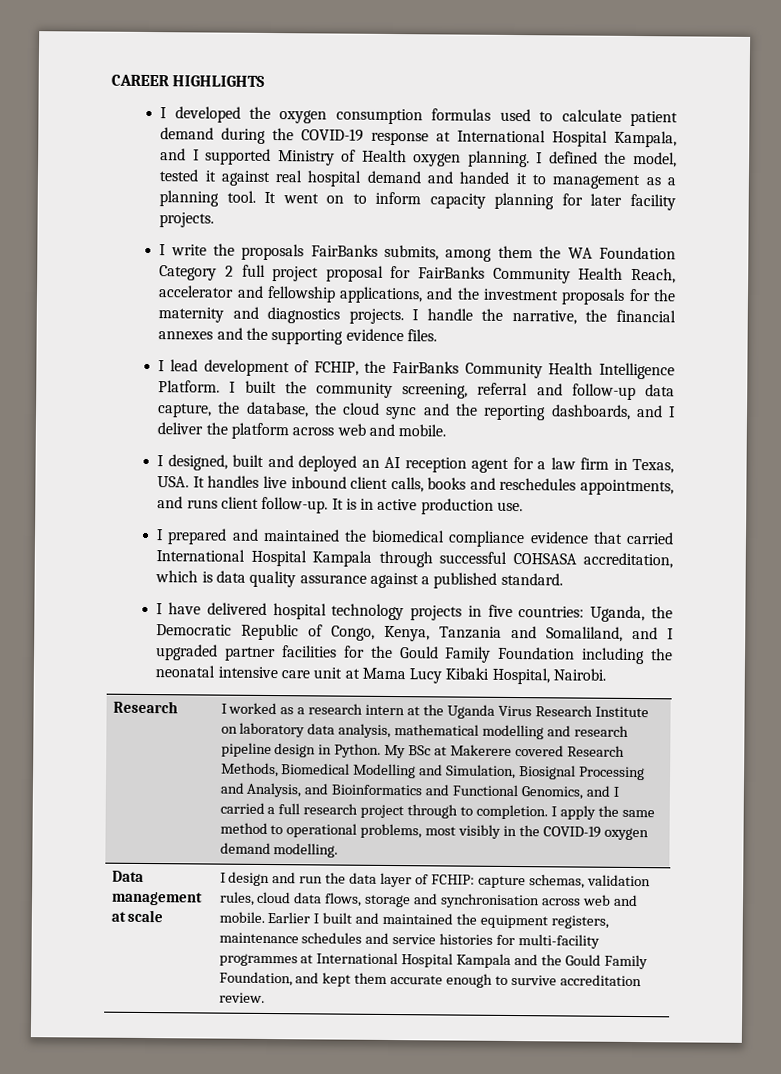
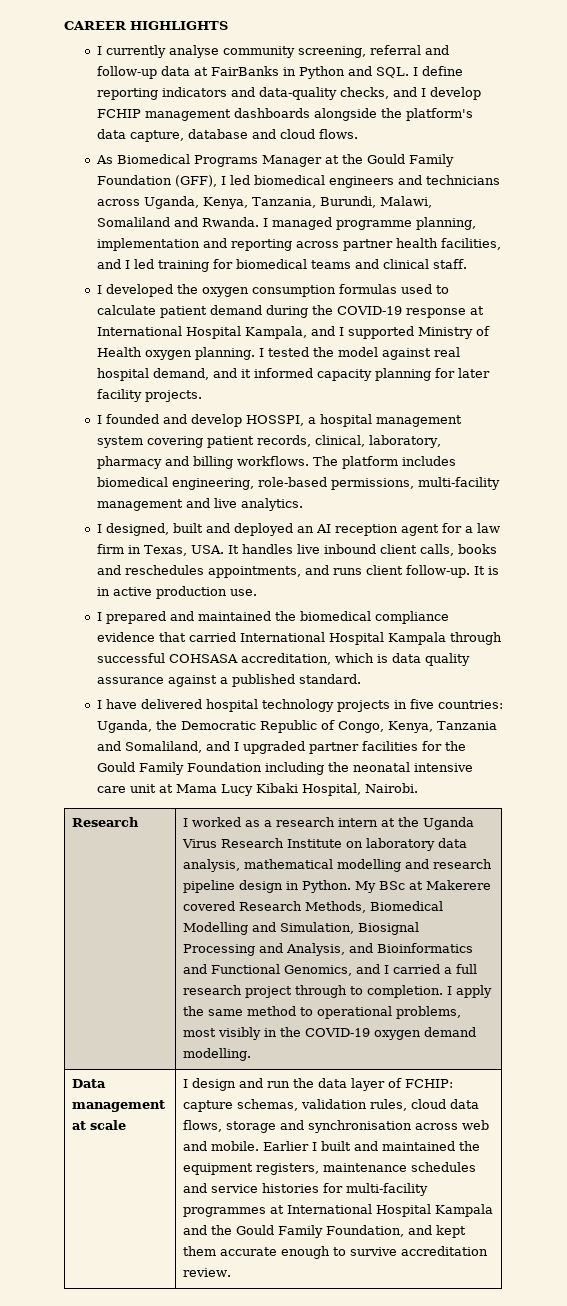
+ I currently analyse community screening, referral and follow-up data at FairBanks in Python and SQL. I define reporting indicators and data-quality checks, and I develop FCHIP management dashboards alongside the platform's data capture, database and cloud flows.
+ As Biomedical Programs Manager at the Gould Family Foundation (GFF), I led biomedical engineers and technicians across Uganda, Kenya, Tanzania, Burundi, Malawi, Somaliland and Rwanda. I managed programme planning, implementation and reporting across partner health facilities, and I led training for biomedical teams and clinical staff.
- I defined the model, tested it against real hospital demand and handed it to management as a planning tool. It went on to inform capacity planning for later facility projects.
+ I tested the model against real hospital demand, and it informed capacity planning for later facility projects.
- I write the proposals FairBanks submits, among them the WA Foundation Category 2 full project proposal for FairBanks Community Health Reach, accelerator and fellowship applications, and the investment proposals for the maternity and diagnostics projects. I handle the narrative, the financial annexes and the supporting evidence files.
- I lead development of FCHIP, the FairBanks Community Health Intelligence Platform. I built the community screening, referral and follow-up data capture, the database, the cloud sync and the reporting dashboards, and I deliver the platform across web and mobile.
+ I founded and develop HOSSPI, a hospital management system covering patient records, clinical, laboratory, pharmacy and billing workflows. The platform includes biomedical engineering, role-based permissions, multi-facility management and live analytics.

